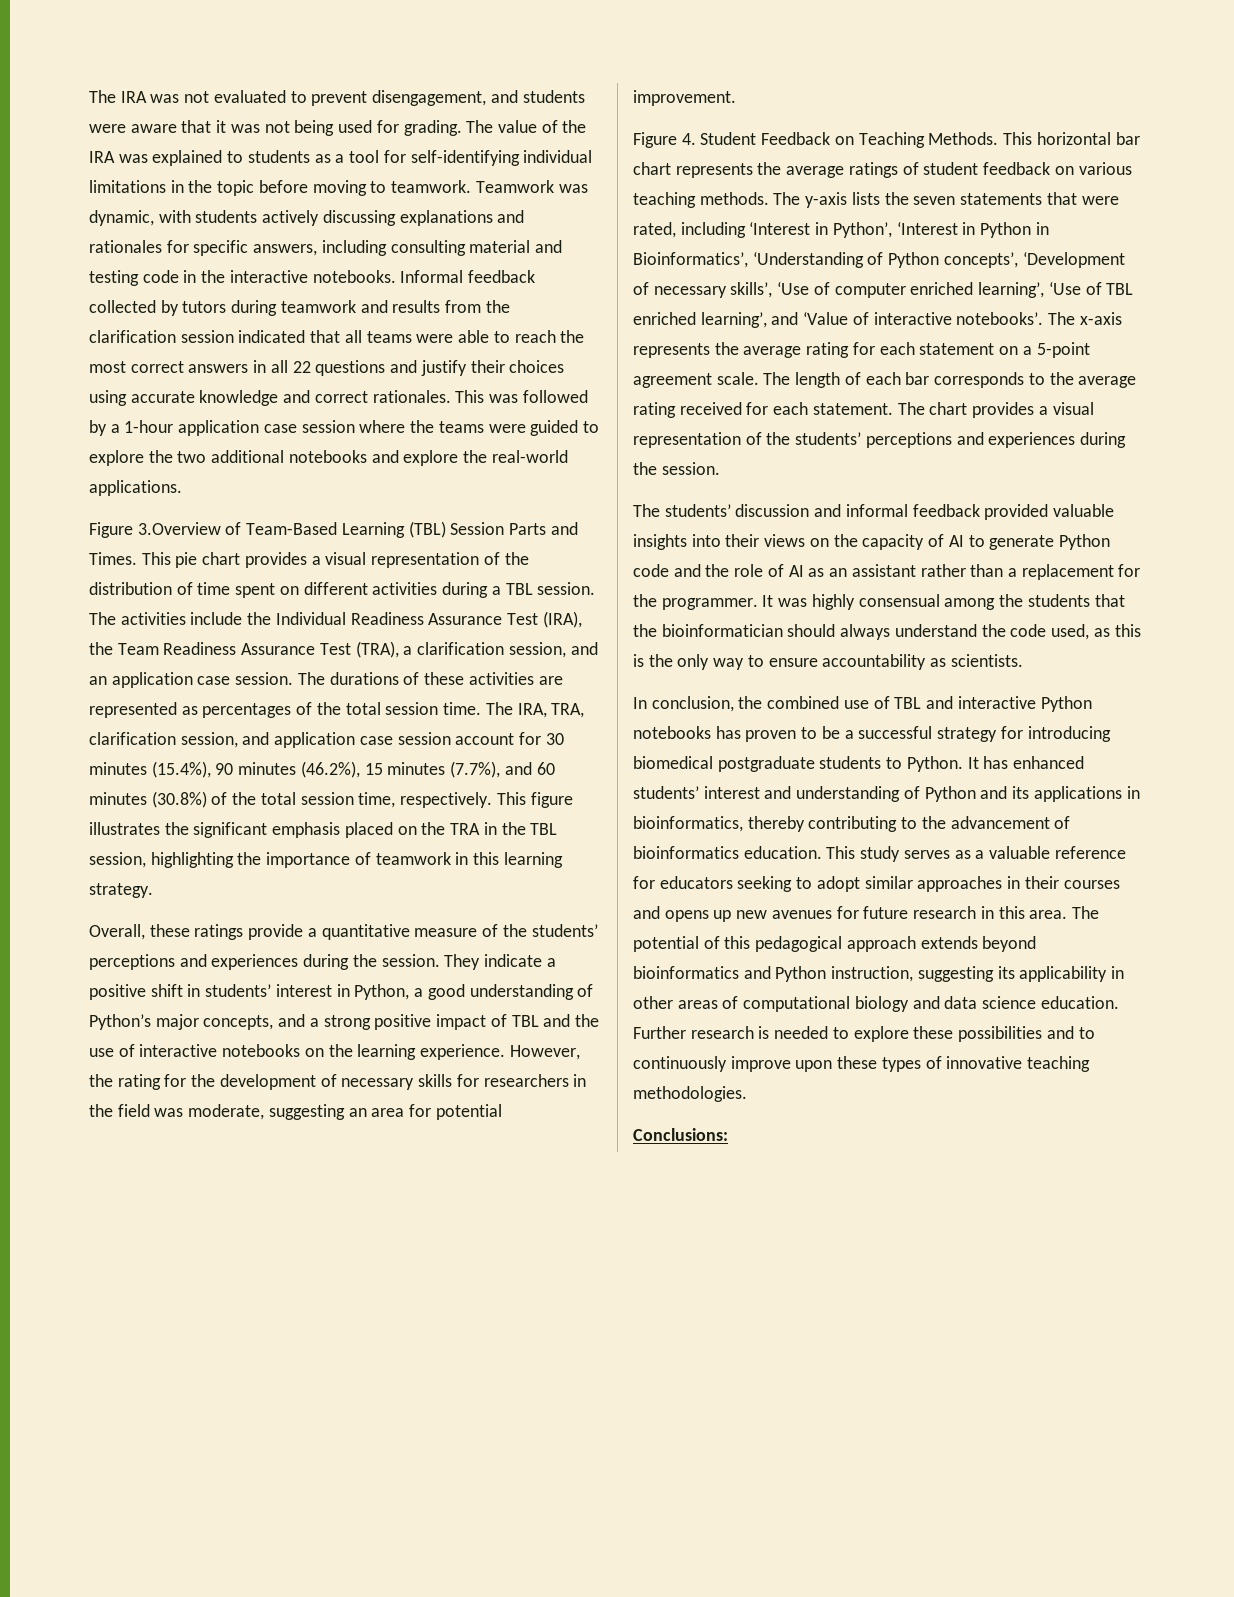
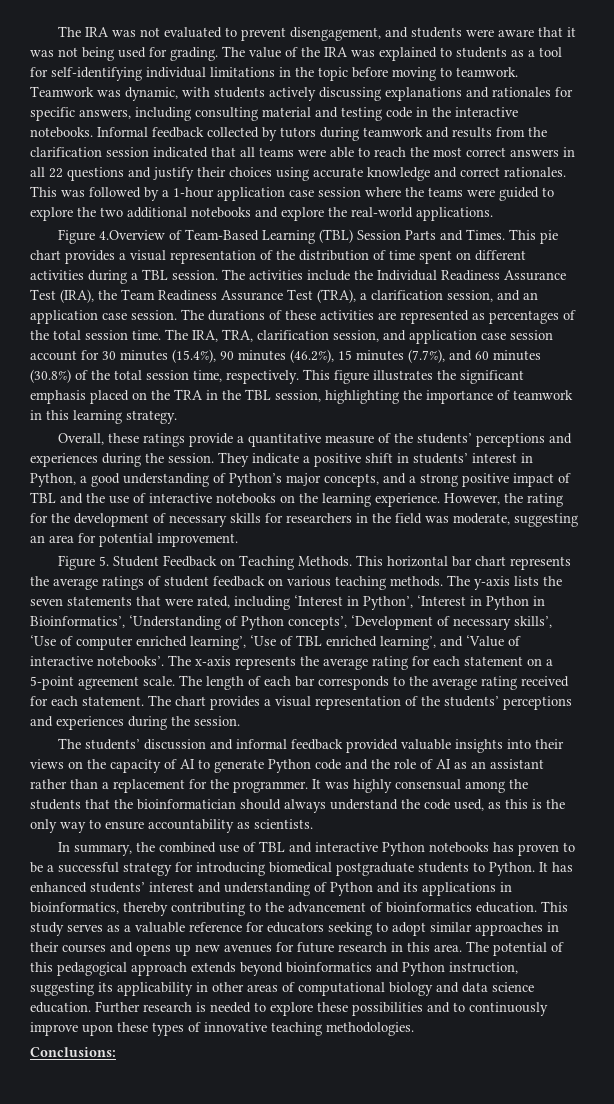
- Figure 3.Overview of Team-Based Learning (TBL) Session Parts and Times.
+ Figure 4.Overview of Team-Based Learning (TBL) Session Parts and Times.
- Figure 4. Student Feedback on Teaching Methods.
+ Figure 5. Student Feedback on Teaching Methods.
- In conclusion, the combined use of TBL and interactive Python notebooks has proven to be a successful strategy for introducing biomedical postgraduate students to Python.
+ In summary, the combined use of TBL and interactive Python notebooks has proven to be a successful strategy for introducing biomedical postgraduate students to Python.

